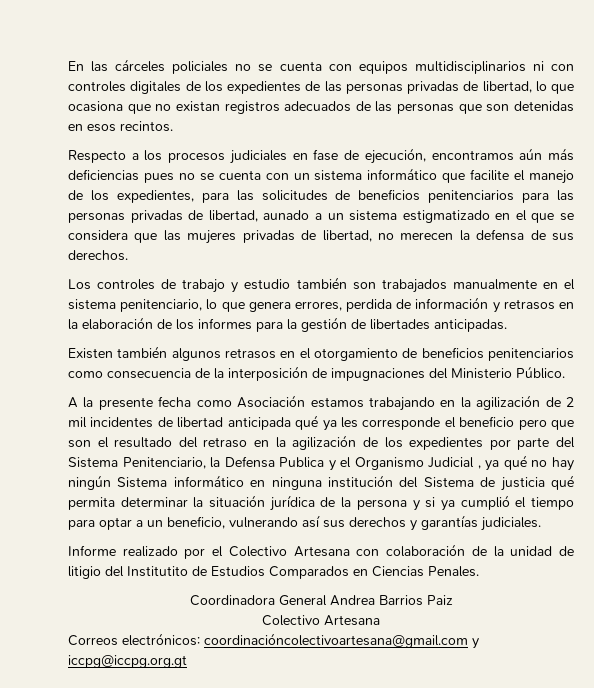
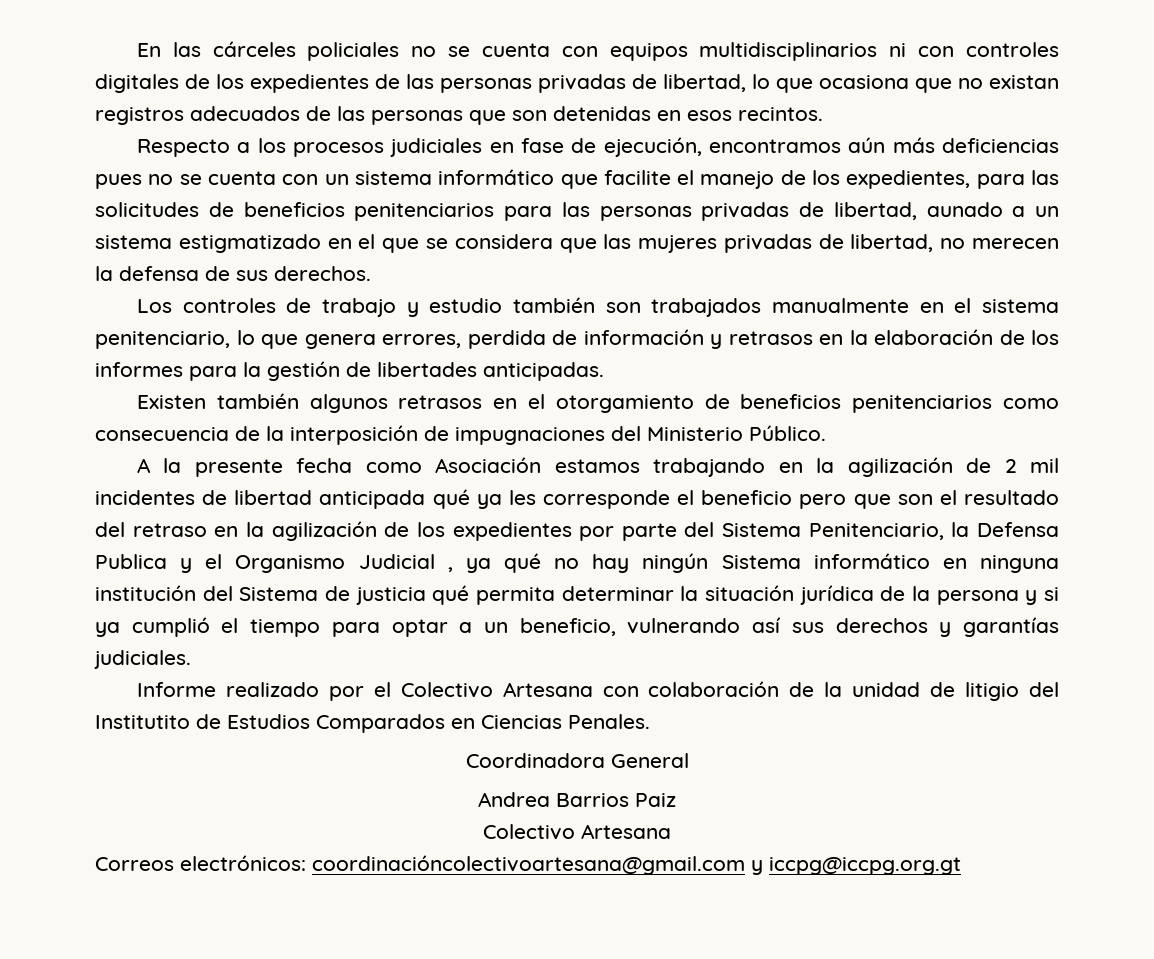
- Coordinadora General Andrea Barrios Paiz
+ Coordinadora General
+ Andrea Barrios Paiz

